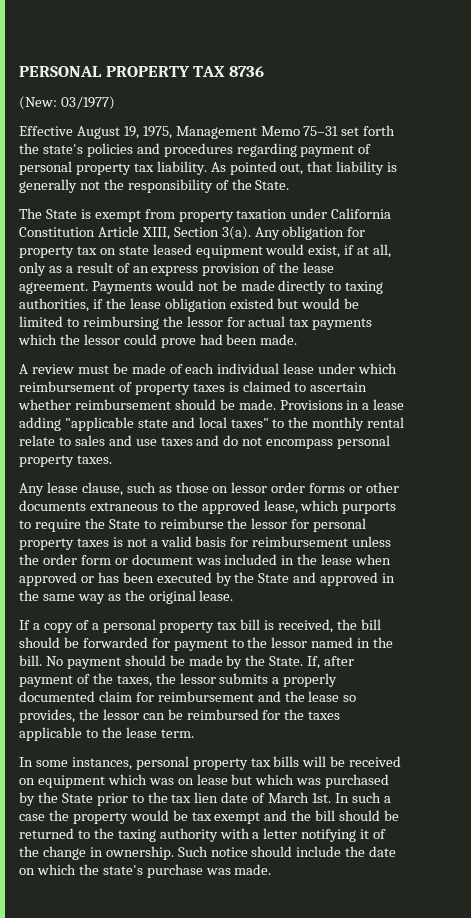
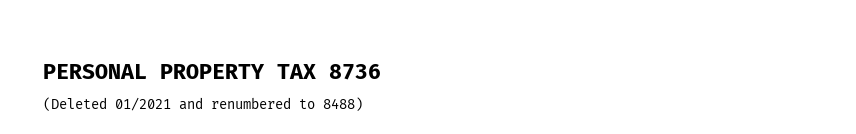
- (New: 03/1977)
- Effective August 19, 1975, Management Memo 75–31 set forth the state's policies and procedures regarding payment of personal property tax liability. As pointed out, that liability is generally not the responsibility of the State.
- The State is exempt from property taxation under California Constitution Article XIII, Section 3(a). Any obligation for property tax on state leased equipment would exist, if at all, only as a result of an express provision of the lease agreement. Payments would not be made directly to taxing authorities, if the lease obligation existed but would be limited to reimbursing the lessor for actual tax payments which the lessor could prove had been made.
- A review must be made of each individual lease under which reimbursement of property taxes is claimed to ascertain whether reimbursement should be made. Provisions in a lease adding "applicable state and local taxes" to the monthly rental relate to sales and use taxes and do not encompass personal property taxes.
- Any lease clause, such as those on lessor order forms or other documents extraneous to the approved lease, which purports to require the State to reimburse the lessor for personal property taxes is not a valid basis for reimbursement unless the order form or document was included in the lease when approved or has been executed by the State and approved in the same way as the original lease.
- If a copy of a personal property tax bill is received, the bill should be forwarded for payment to the lessor named in the bill. No payment should be made by the State. If, after payment of the taxes, the lessor submits a properly documented claim for reimbursement and the lease so provides, the lessor can be reimbursed for the taxes applicable to the lease term.
- In some instances, personal property tax bills will be received on equipment which was on lease but which was purchased by the State prior to the tax lien date of March 1st. In such a case the property would be tax exempt and the bill should be returned to the taxing authority with a letter notifying it of the change in ownership. Such notice should include the date on which the state's purchase was made.
+ (Deleted 01/2021 and renumbered to 8488)

